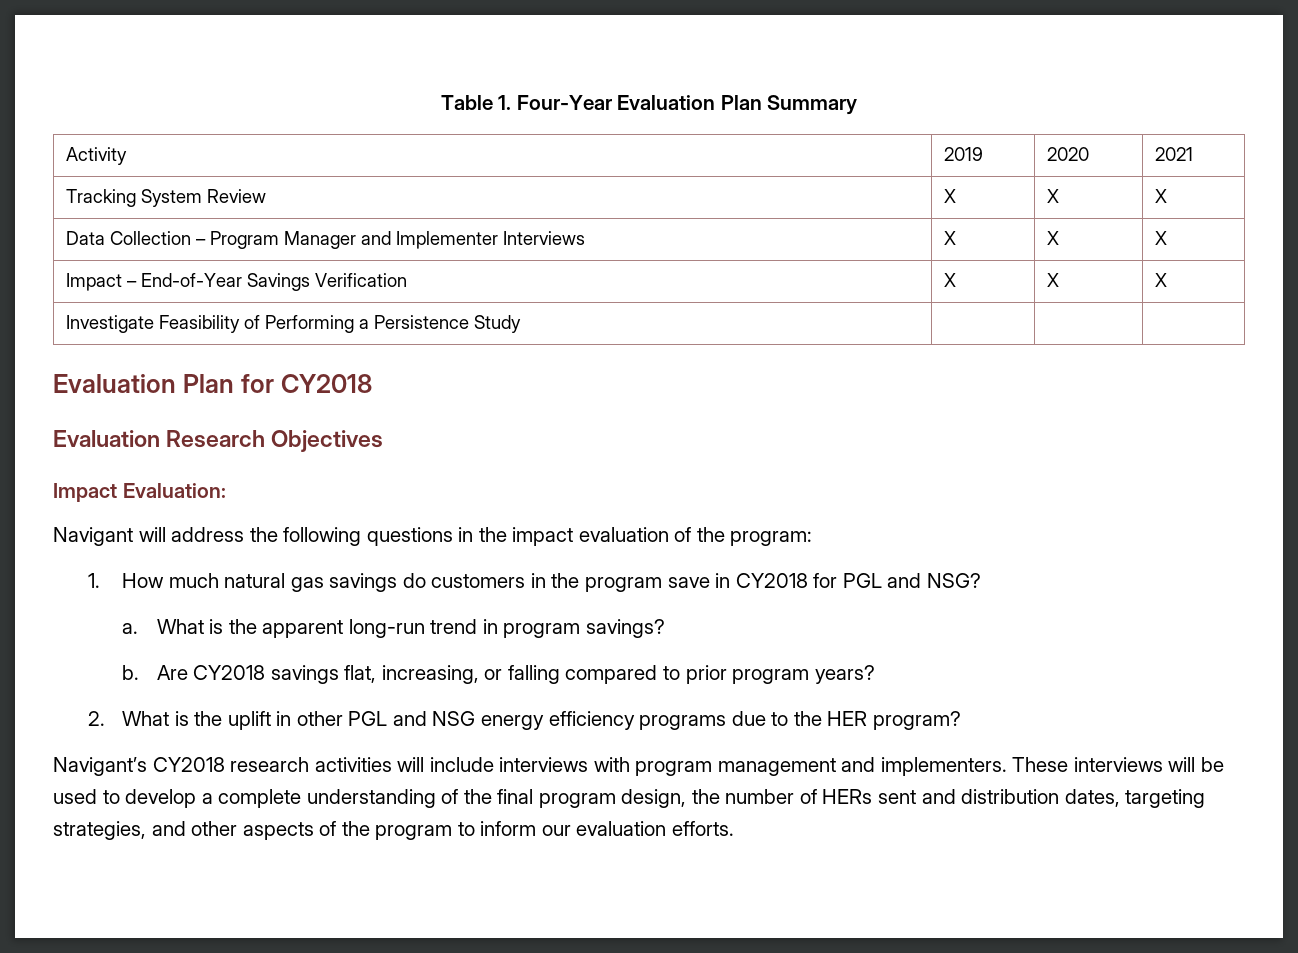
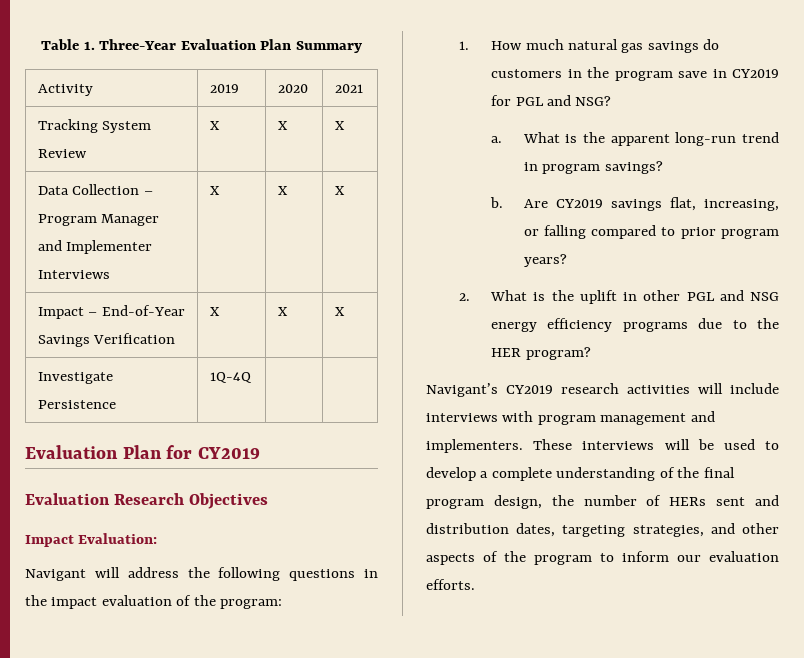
- Table 1. Four-Year Evaluation Plan Summary
+ Table 1. Three-Year Evaluation Plan Summary
- Investigate Feasibility of Performing a Persistence Study | | |
+ Investigate Persistence | 1Q-4Q | |
- Evaluation Plan for CY2018
+ Evaluation Plan for CY2019
- 1. How much natural gas savings do customers in the program save in CY2018 for PGL and NSG?
+ 1. How much natural gas savings do customers in the program save in CY2019 for PGL and NSG?
- Are CY2018 savings flat, increasing, or falling compared to prior program years?
+ Are CY2019 savings flat, increasing, or falling compared to prior program years?
- Navigant’s CY2018 research activities will include interviews with program management and implementers.
+ Navigant’s CY2019 research activities will include interviews with program management and implementers.

